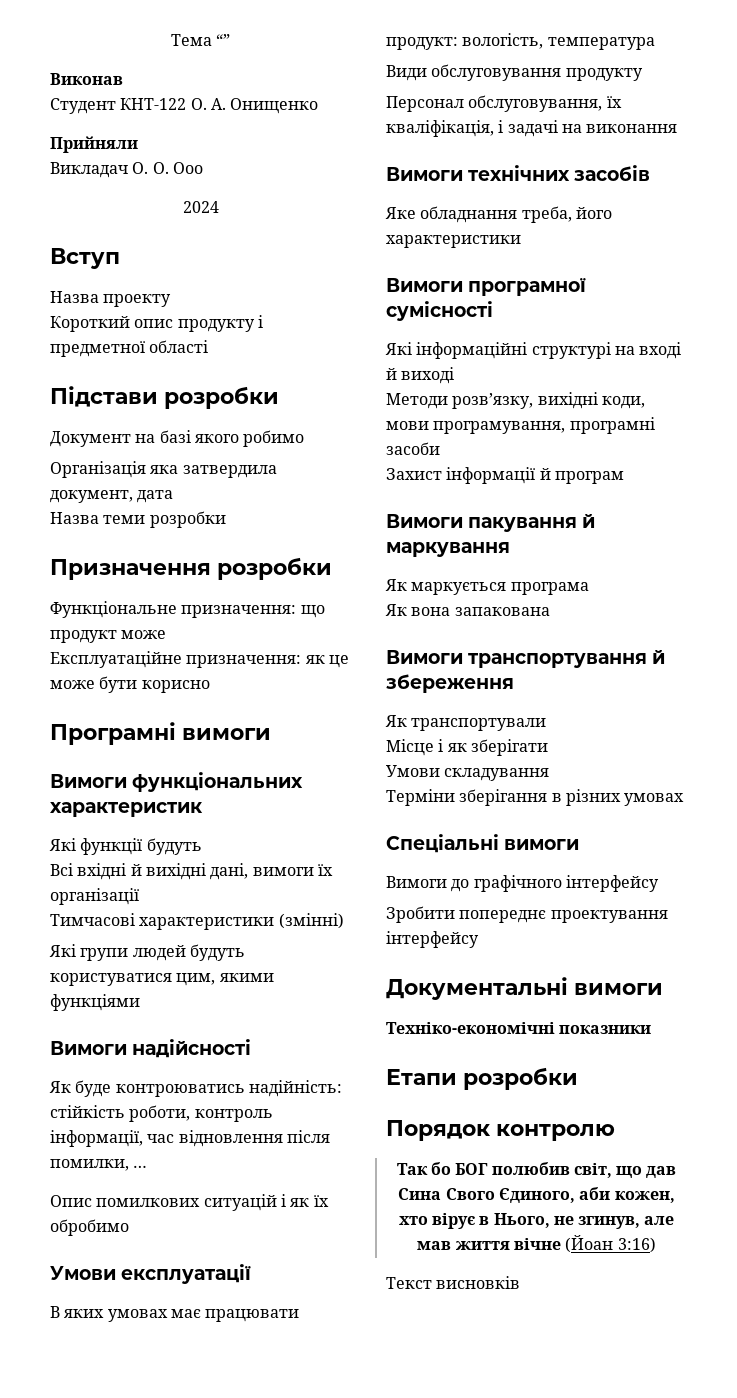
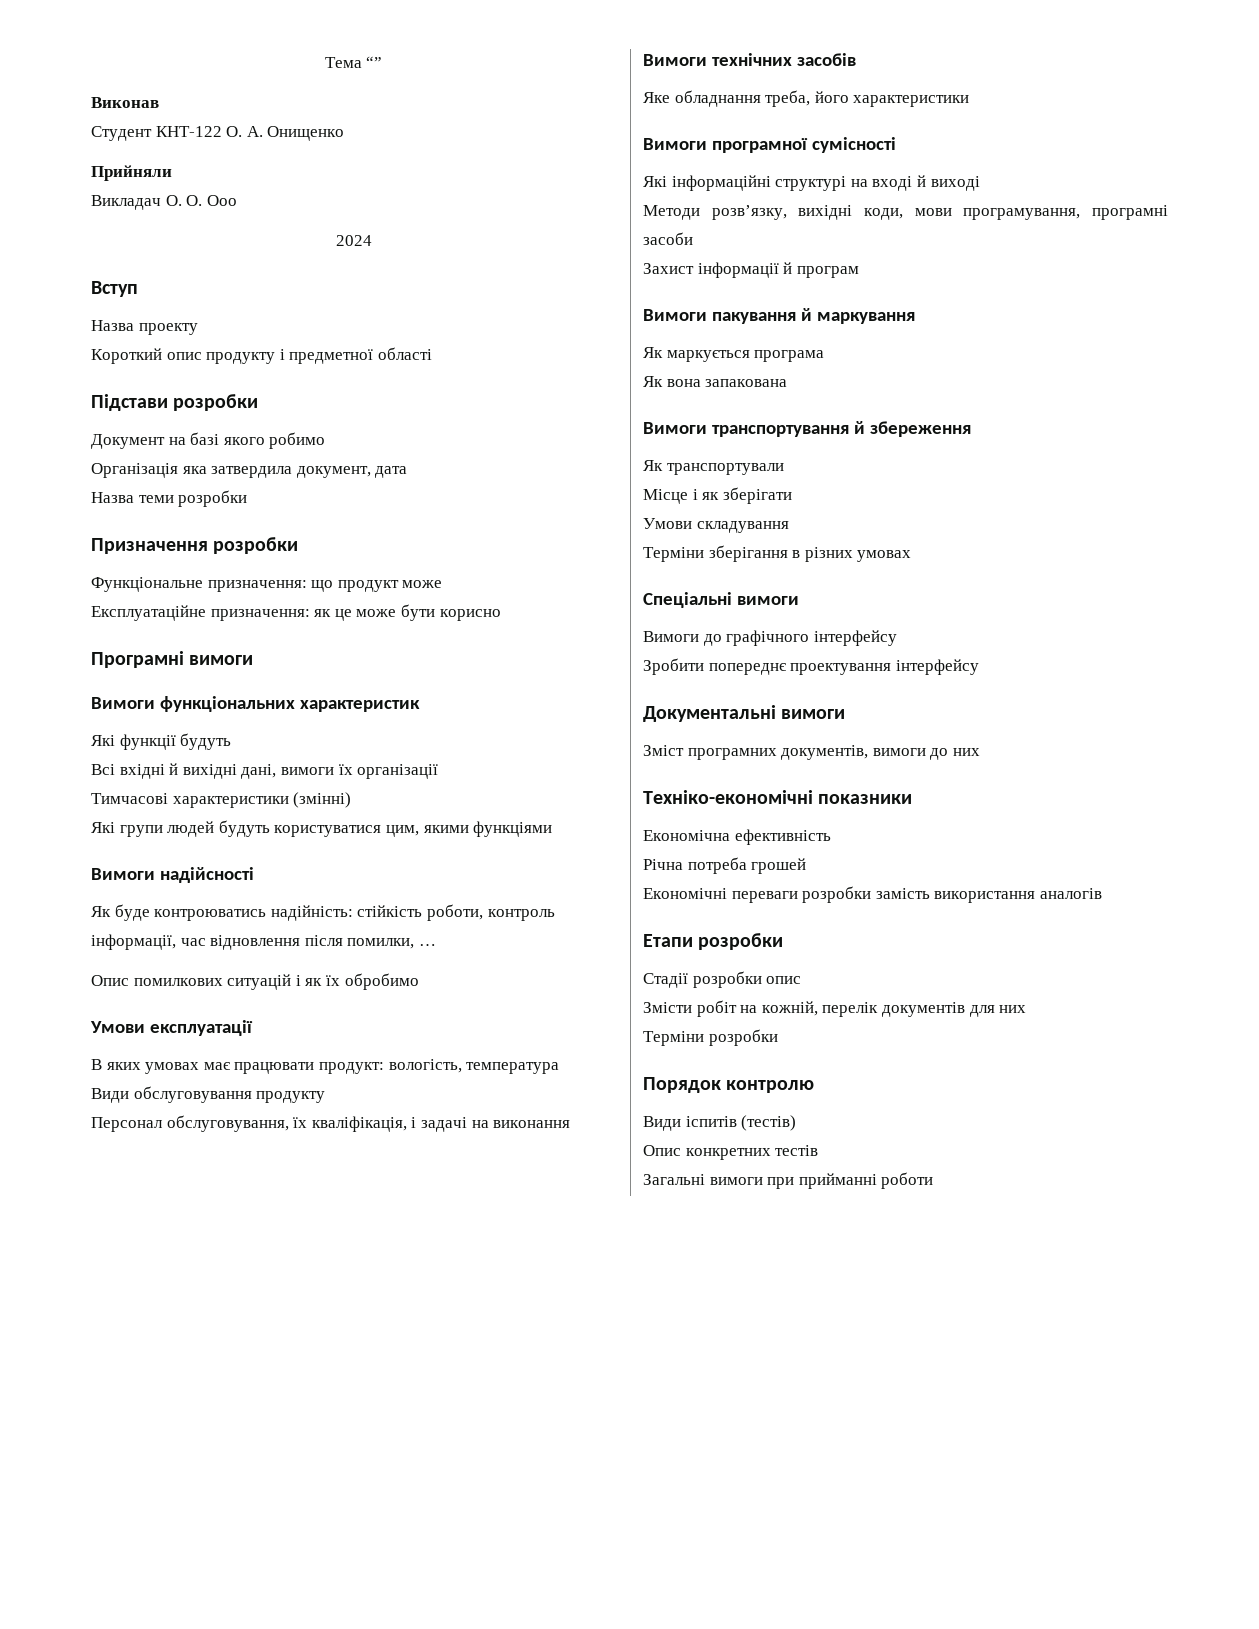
+ Зміст програмних документів, вимоги до них
  Техніко-економічні показники
+ Економічна ефективність
+ Річна потреба грошей
+ Економічні переваги розробки замість використання аналогів
  Етапи розробки
+ Стадії розробки опис
+ Змісти робіт на кожній, перелік документів для них
+ Терміни розробки
  Порядок контролю
- Так бо БОГ полюбив світ, що дав Сина Свого Єдиного, аби кожен, хто вірує в Нього, не згинув, але мав життя вічне (Йоан 3:16)
- Текст висновків
+ Види іспитів (тестів)
+ Опис конкретних тестів
+ Загальні вимоги при прийманні роботи

